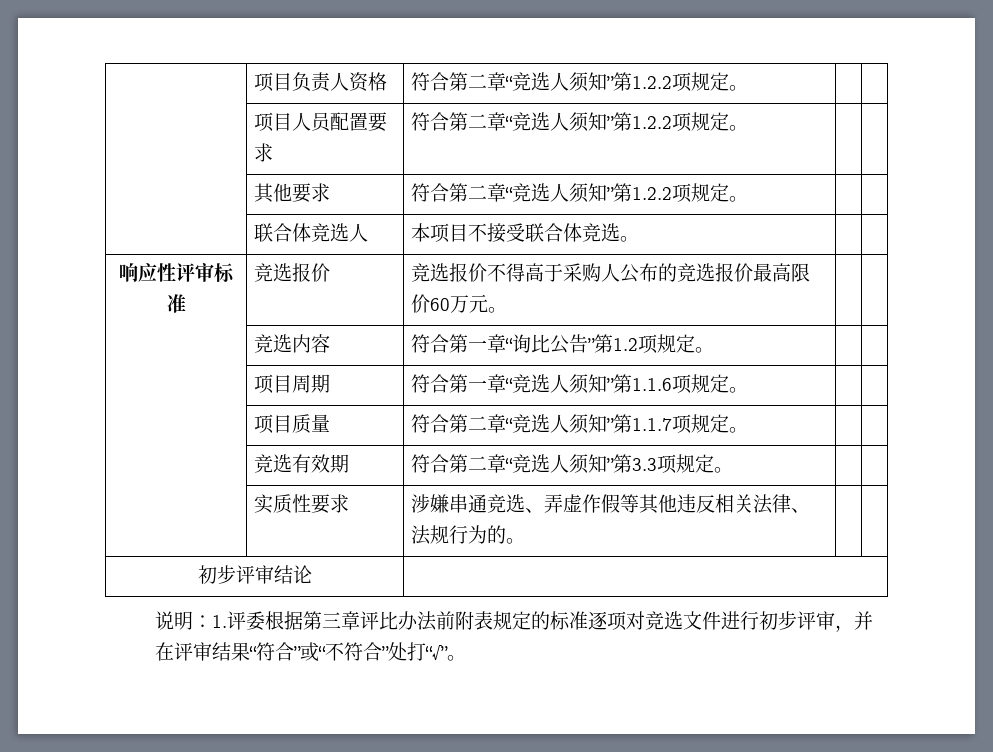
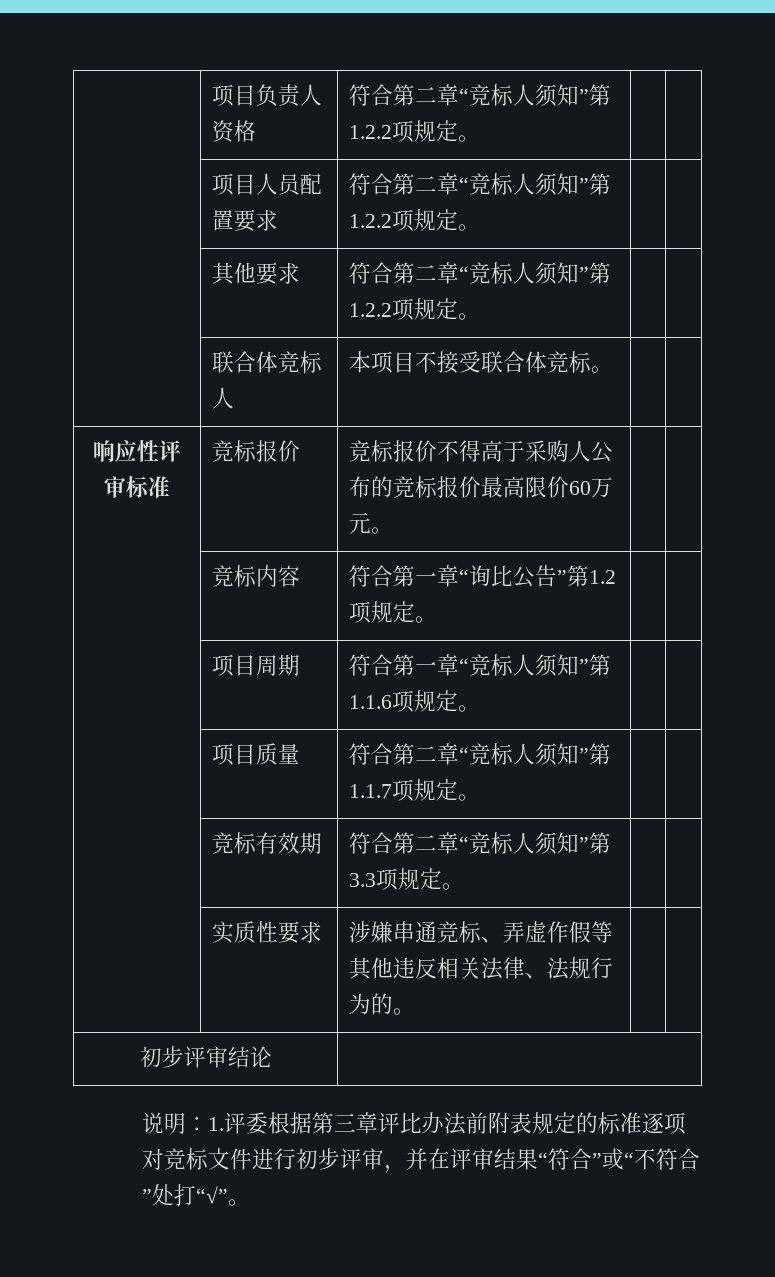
- | 项目负责人资格 | 符合第二章“竞选人须知”第1.2.2项规定。 | |
+ | 项目负责人资格 | 符合第二章“竞标人须知”第1.2.2项规定。 | |
- | 项目人员配置要求 | 符合第二章“竞选人须知”第1.2.2项规定。 | |
+ | 项目人员配置要求 | 符合第二章“竞标人须知”第1.2.2项规定。 | |
- | 其他要求 | 符合第二章“竞选人须知”第1.2.2项规定。 | |
+ | 其他要求 | 符合第二章“竞标人须知”第1.2.2项规定。 | |
- | 联合体竞选人 | 本项目不接受联合体竞选。 | |
+ | 联合体竞标人 | 本项目不接受联合体竞标。 | |
- 响应性评审标准 | 竞选报价 | 竞选报价不得高于采购人公布的竞选报价最高限价60万元。 | |
+ 响应性评审标准 | 竞标报价 | 竞标报价不得高于采购人公布的竞标报价最高限价60万元。 | |
- | 竞选内容 | 符合第一章“询比公告”第1.2项规定。 | |
+ | 竞标内容 | 符合第一章“询比公告”第1.2项规定。 | |
- | 项目周期 | 符合第一章“竞选人须知”第1.1.6项规定。 | |
+ | 项目周期 | 符合第一章“竞标人须知”第1.1.6项规定。 | |
- | 项目质量 | 符合第二章“竞选人须知”第1.1.7项规定。 | |
+ | 项目质量 | 符合第二章“竞标人须知”第1.1.7项规定。 | |
- | 竞选有效期 | 符合第二章“竞选人须知”第3.3项规定。 | |
+ | 竞标有效期 | 符合第二章“竞标人须知”第3.3项规定。 | |
- | 实质性要求 | 涉嫌串通竞选、弄虚作假等其他违反相关法律、法规行为的。 | |
+ | 实质性要求 | 涉嫌串通竞标、弄虚作假等其他违反相关法律、法规行为的。 | |
- 说明：1.评委根据第三章评比办法前附表规定的标准逐项对竞选文件进行初步评审，并在评审结果“符合”或“不符合”处打“√”。
+ 说明：1.评委根据第三章评比办法前附表规定的标准逐项对竞标文件进行初步评审，并在评审结果“符合”或“不符合”处打“√”。

